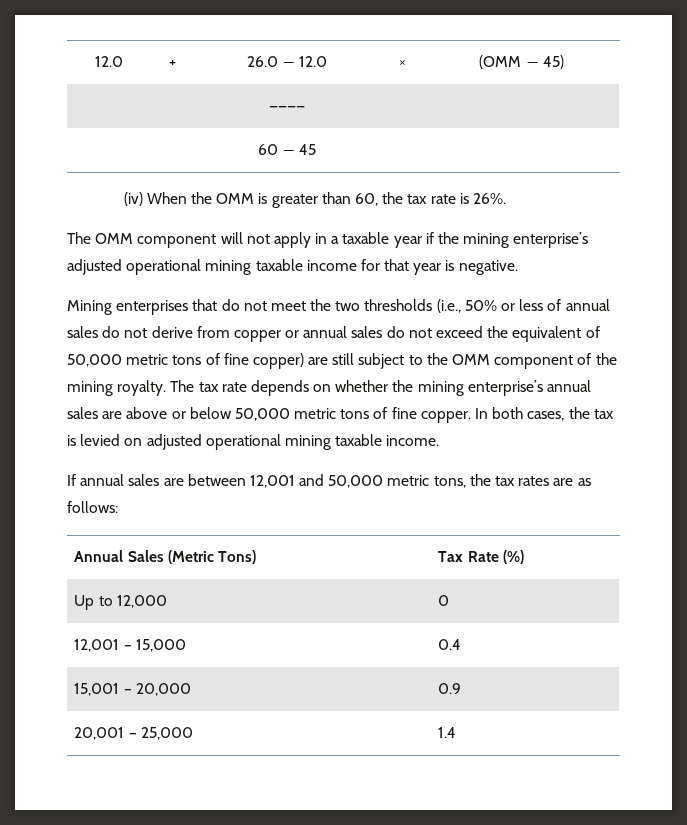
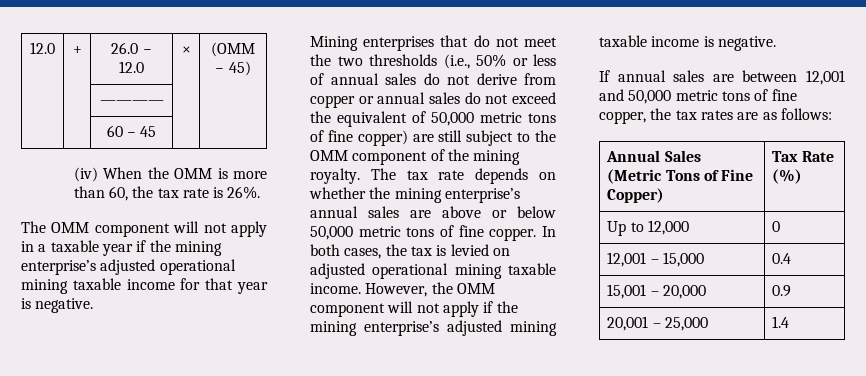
- (iv) When the OMM is greater than 60, the tax rate is 26%.
+ (iv) When the OMM is more than 60, the tax rate is 26%.
+ However, the OMM component will not apply if the mining enterprise’s adjusted mining taxable income is negative.
- If annual sales are between 12,001 and 50,000 metric tons, the tax rates are as follows:
+ If annual sales are between 12,001 and 50,000 metric tons of fine copper, the tax rates are as follows:
- Annual Sales (Metric Tons) | Tax Rate (%)
+ Annual Sales (Metric Tons of Fine Copper) | Tax Rate (%)

